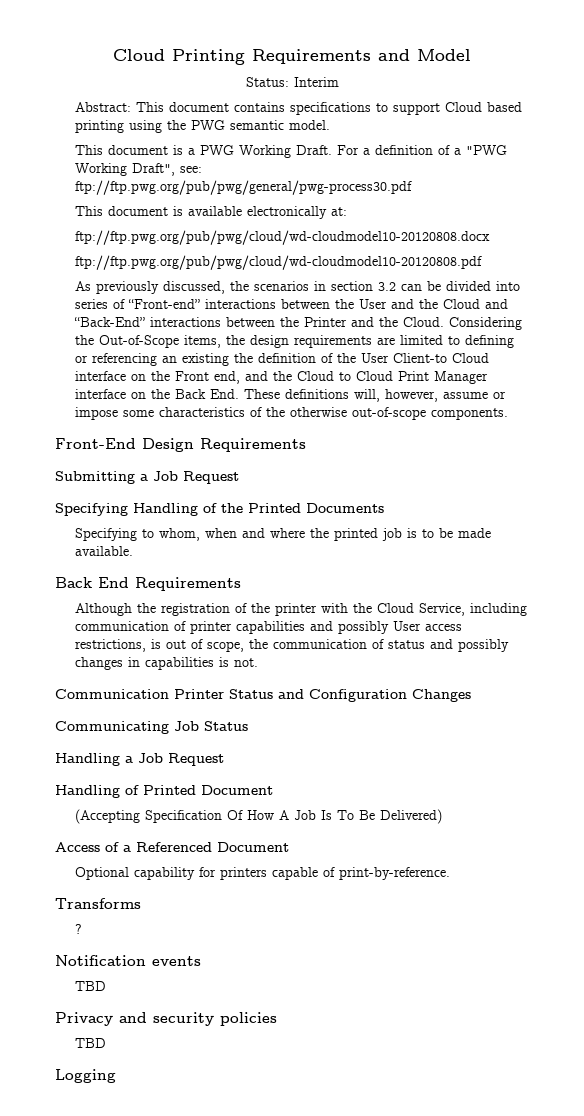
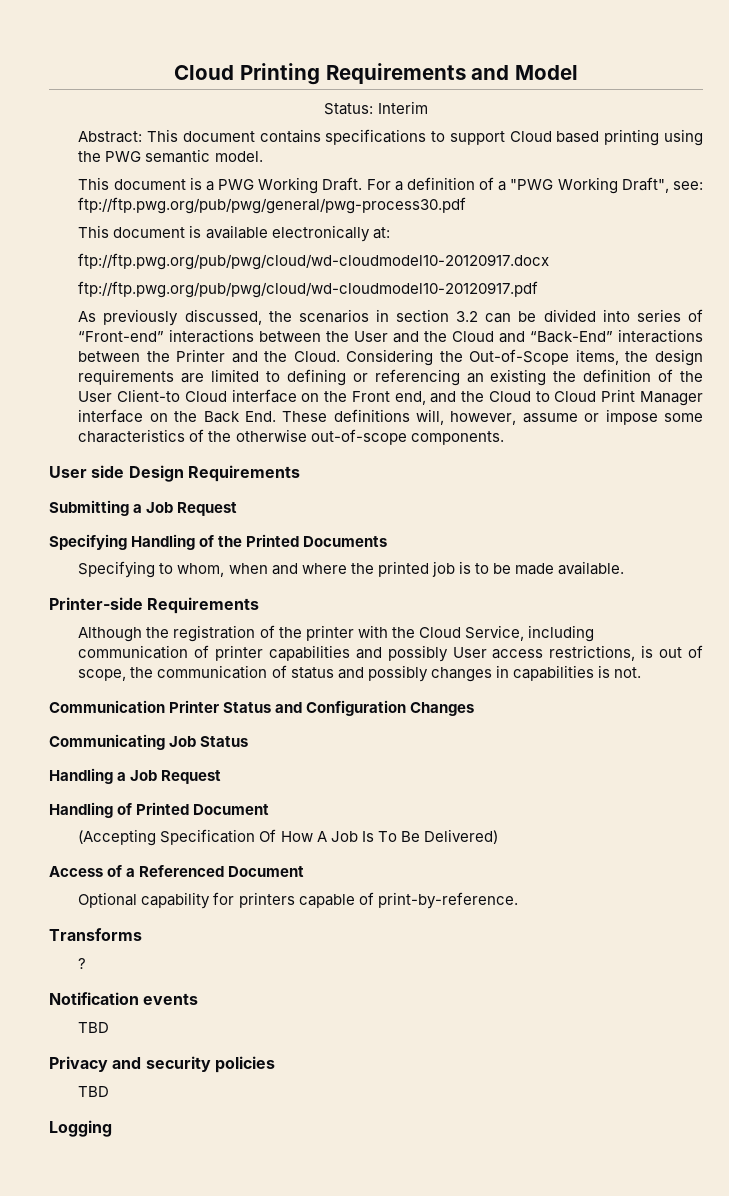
- ftp://ftp.pwg.org/pub/pwg/cloud/wd-cloudmodel10-20120808.docx
- ftp://ftp.pwg.org/pub/pwg/cloud/wd-cloudmodel10-20120808.pdf
+ ftp://ftp.pwg.org/pub/pwg/cloud/wd-cloudmodel10-20120917.docx
+ ftp://ftp.pwg.org/pub/pwg/cloud/wd-cloudmodel10-20120917.pdf
- Front-End Design Requirements
+ User side Design Requirements
- Back End Requirements
+ Printer-side Requirements

